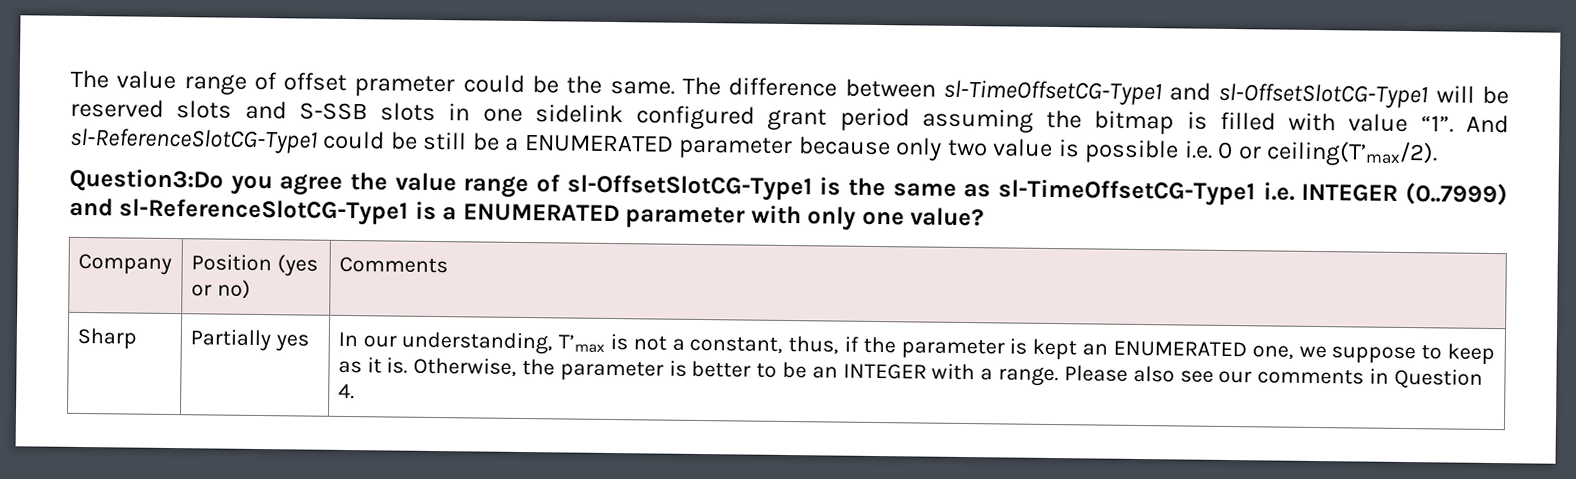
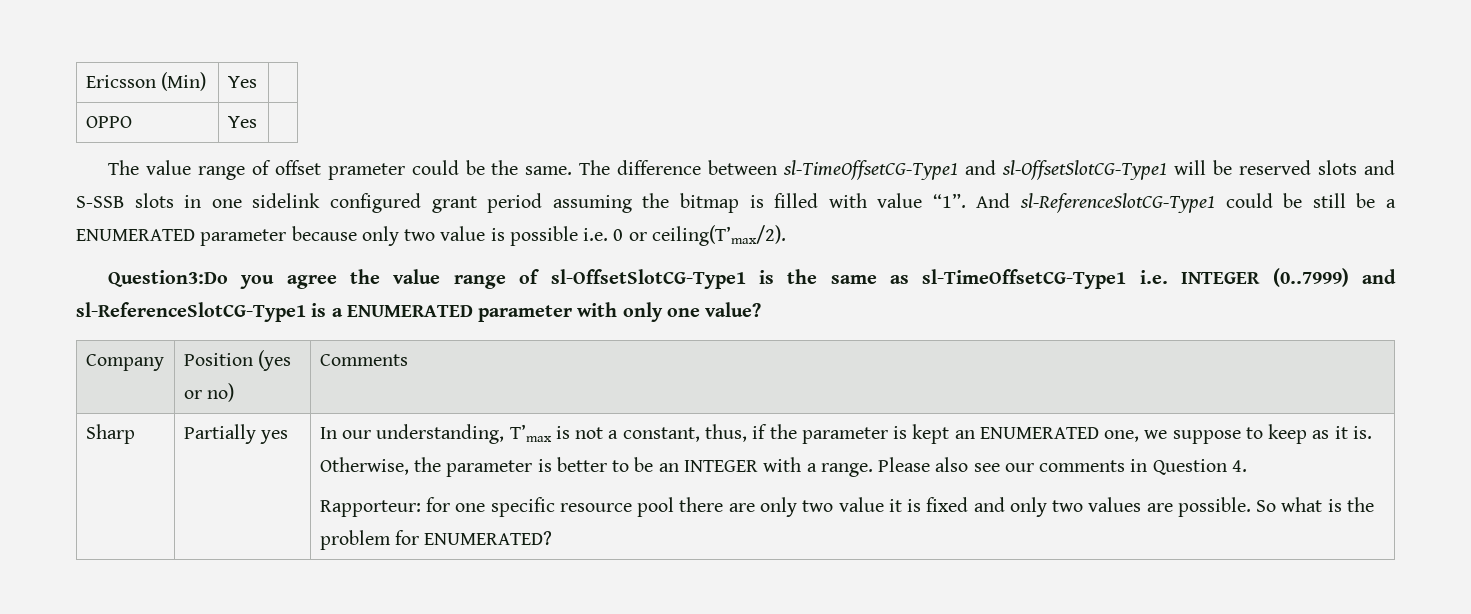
+ Ericsson (Min) | Yes |
+ OPPO | Yes |
+ Rapporteur: for one specific resource pool there are only two value it is fixed and only two values are possible. So what is the problem for ENUMERATED?

